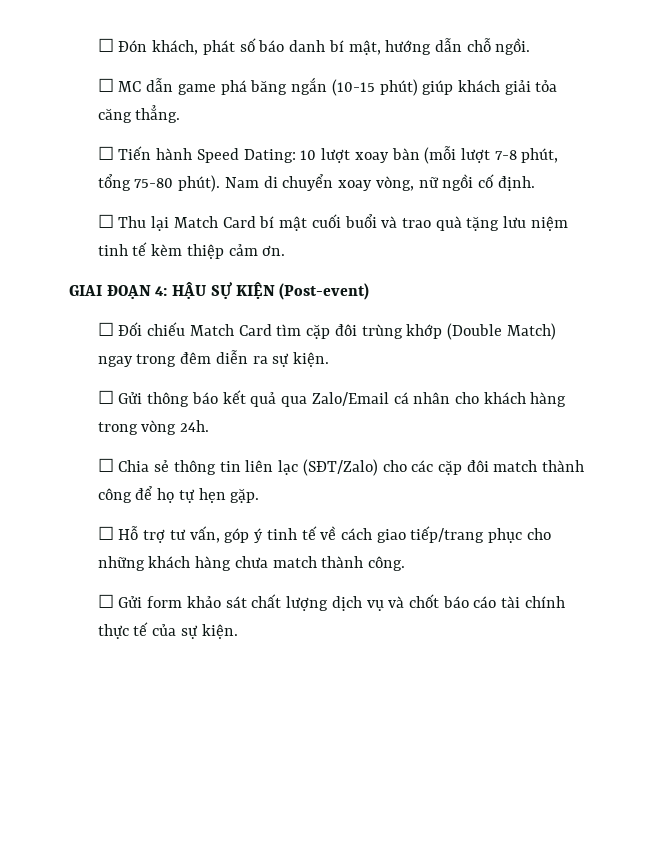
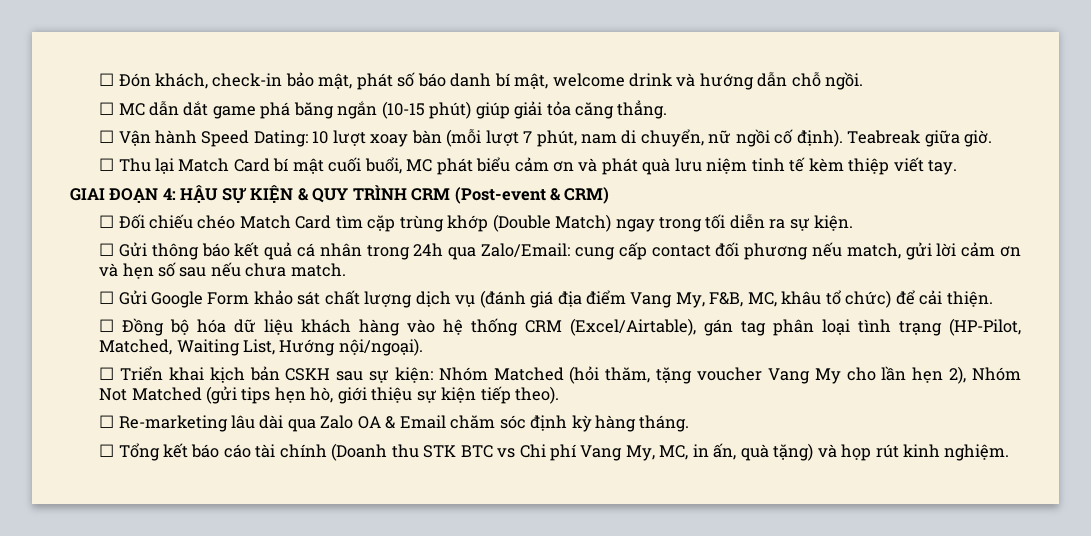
- ☐ Đón khách, phát số báo danh bí mật, hướng dẫn chỗ ngồi.
+ ☐ Đón khách, check-in bảo mật, phát số báo danh bí mật, welcome drink và hướng dẫn chỗ ngồi.
- ☐ MC dẫn game phá băng ngắn (10-15 phút) giúp khách giải tỏa căng thẳng.
+ ☐ MC dẫn dắt game phá băng ngắn (10-15 phút) giúp giải tỏa căng thẳng.
- ☐ Tiến hành Speed Dating: 10 lượt xoay bàn (mỗi lượt 7-8 phút, tổng 75-80 phút). Nam di chuyển xoay vòng, nữ ngồi cố định.
+ ☐ Vận hành Speed Dating: 10 lượt xoay bàn (mỗi lượt 7 phút, nam di chuyển, nữ ngồi cố định). Teabreak giữa giờ.
- ☐ Thu lại Match Card bí mật cuối buổi và trao quà tặng lưu niệm tinh tế kèm thiệp cảm ơn.
+ ☐ Thu lại Match Card bí mật cuối buổi, MC phát biểu cảm ơn và phát quà lưu niệm tinh tế kèm thiệp viết tay.
- GIAI ĐOẠN 4: HẬU SỰ KIỆN (Post-event)
+ GIAI ĐOẠN 4: HẬU SỰ KIỆN & QUY TRÌNH CRM (Post-event & CRM)
- ☐ Đối chiếu Match Card tìm cặp đôi trùng khớp (Double Match) ngay trong đêm diễn ra sự kiện.
+ ☐ Đối chiếu chéo Match Card tìm cặp trùng khớp (Double Match) ngay trong tối diễn ra sự kiện.
- ☐ Gửi thông báo kết quả qua Zalo/Email cá nhân cho khách hàng trong vòng 24h.
- ☐ Chia sẻ thông tin liên lạc (SĐT/Zalo) cho các cặp đôi match thành công để họ tự hẹn gặp.
- ☐ Hỗ trợ tư vấn, góp ý tinh tế về cách giao tiếp/trang phục cho những khách hàng chưa match thành công.
- ☐ Gửi form khảo sát chất lượng dịch vụ và chốt báo cáo tài chính thực tế của sự kiện.
+ ☐ Gửi thông báo kết quả cá nhân trong 24h qua Zalo/Email: cung cấp contact đối phương nếu match, gửi lời cảm ơn và hẹn số sau nếu chưa match.
+ ☐ Gửi Google Form khảo sát chất lượng dịch vụ (đánh giá địa điểm Vang My, F&B, MC, khâu tổ chức) để cải thiện.
+ ☐ Đồng bộ hóa dữ liệu khách hàng vào hệ thống CRM (Excel/Airtable), gán tag phân loại tình trạng (HP-Pilot, Matched, Waiting List, Hướng nội/ngoại).
+ ☐ Triển khai kịch bản CSKH sau sự kiện: Nhóm Matched (hỏi thăm, tặng voucher Vang My cho lần hẹn 2), Nhóm Not Matched (gửi tips hẹn hò, giới thiệu sự kiện tiếp theo).
+ ☐ Re-marketing lâu dài qua Zalo OA & Email chăm sóc định kỳ hàng tháng.
+ ☐ Tổng kết báo cáo tài chính (Doanh thu STK BTC vs Chi phí Vang My, MC, in ấn, quà tặng) và họp rút kinh nghiệm.

